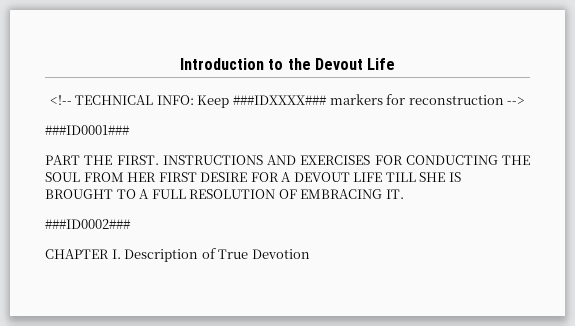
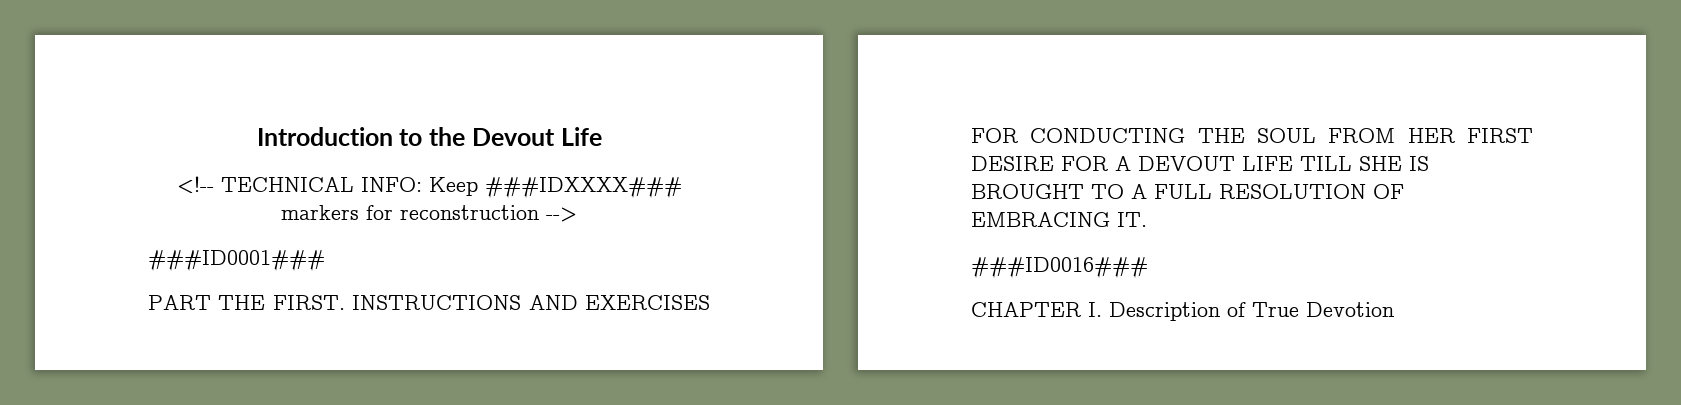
- ###ID0002###
+ ###ID0016###

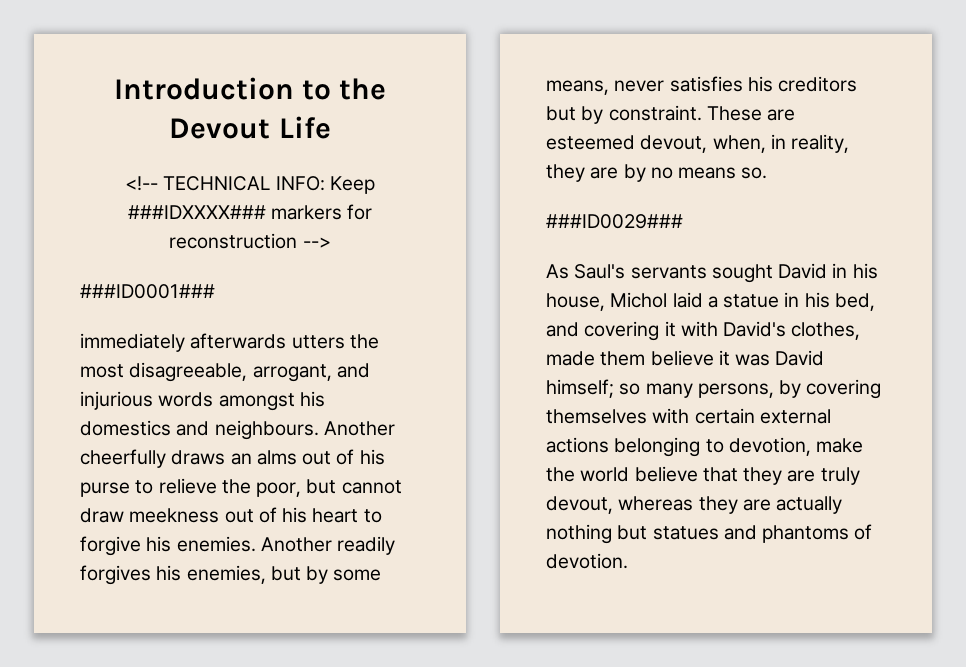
- PART THE FIRST. INSTRUCTIONS AND EXERCISES FOR CONDUCTING THE SOUL FROM HER FIRST DESIRE FOR A DEVOUT LIFE TILL SHE IS BROUGHT TO A FULL RESOLUTION OF EMBRACING IT.
- ###ID0016###
- CHAPTER I. Description of True Devotion
+ immediately afterwards utters the most disagreeable, arrogant, and injurious words amongst his domestics and neighbours. Another cheerfully draws an alms out of his purse to relieve the poor, but cannot draw meekness out of his heart to forgive his enemies. Another readily forgives his enemies, but by some means, never satisfies his creditors but by constraint. These are esteemed devout, when, in reality, they are by no means so.
+ ###ID0029###
+ As Saul's servants sought David in his house, Michol laid a statue in his bed, and covering it with David's clothes, made them believe it was David himself; so many persons, by covering themselves with certain external actions belonging to devotion, make the world believe that they are truly devout, whereas they are actually nothing but statues and phantoms of devotion.

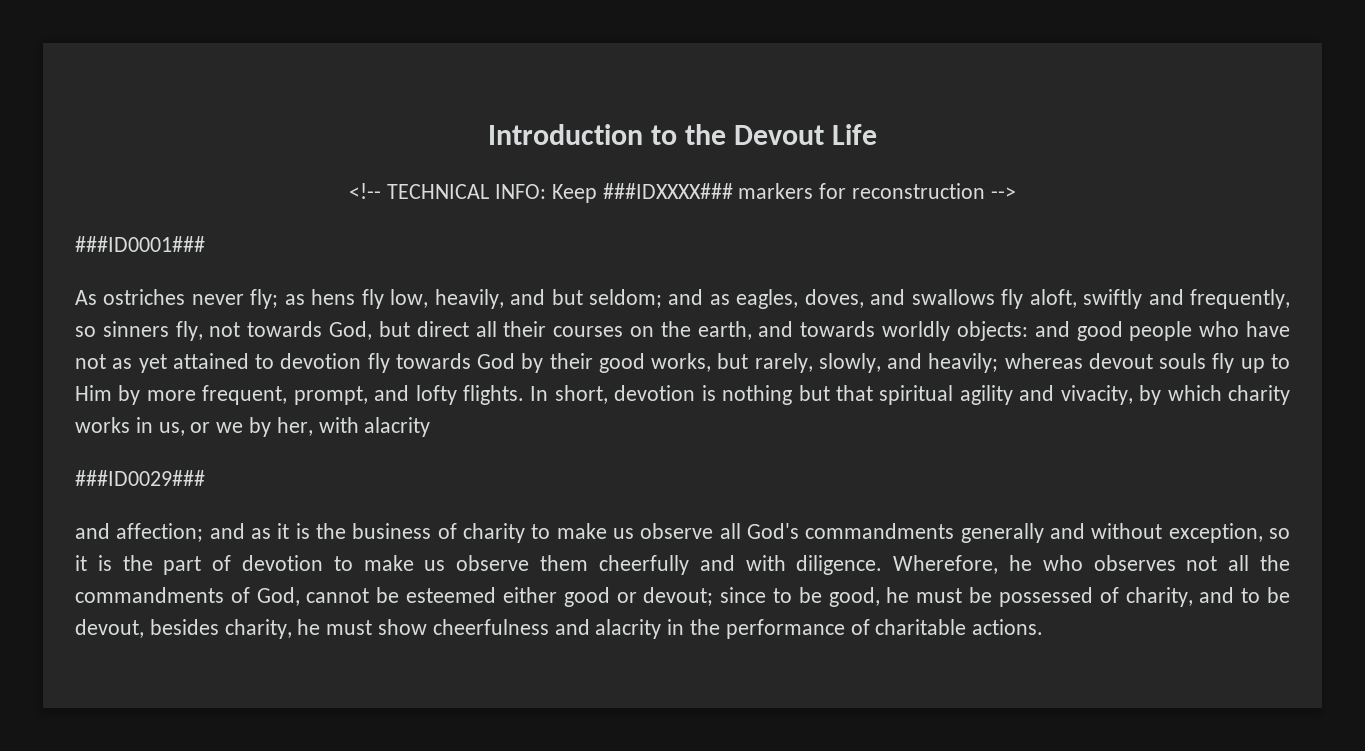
- immediately afterwards utters the most disagreeable, arrogant, and injurious words amongst his domestics and neighbours. Another cheerfully draws an alms out of his purse to relieve the poor, but cannot draw meekness out of his heart to forgive his enemies. Another readily forgives his enemies, but by some means, never satisfies his creditors but by constraint. These are esteemed devout, when, in reality, they are by no means so.
+ As ostriches never fly; as hens fly low, heavily, and but seldom; and as eagles, doves, and swallows fly aloft, swiftly and frequently, so sinners fly, not towards God, but direct all their courses on the earth, and towards worldly objects: and good people who have not as yet attained to devotion fly towards God by their good works, but rarely, slowly, and heavily; whereas devout souls fly up to Him by more frequent, prompt, and lofty flights. In short, devotion is nothing but that spiritual agility and vivacity, by which charity works in us, or we by her, with alacrity
  ###ID0029###
- As Saul's servants sought David in his house, Michol laid a statue in his bed, and covering it with David's clothes, made them believe it was David himself; so many persons, by covering themselves with certain external actions belonging to devotion, make the world believe that they are truly devout, whereas they are actually nothing but statues and phantoms of devotion.
+ and affection; and as it is the business of charity to make us observe all God's commandments generally and without exception, so it is the part of devotion to make us observe them cheerfully and with diligence. Wherefore, he who observes not all the commandments of God, cannot be esteemed either good or devout; since to be good, he must be possessed of charity, and to be devout, besides charity, he must show cheerfulness and alacrity in the performance of charitable actions.

